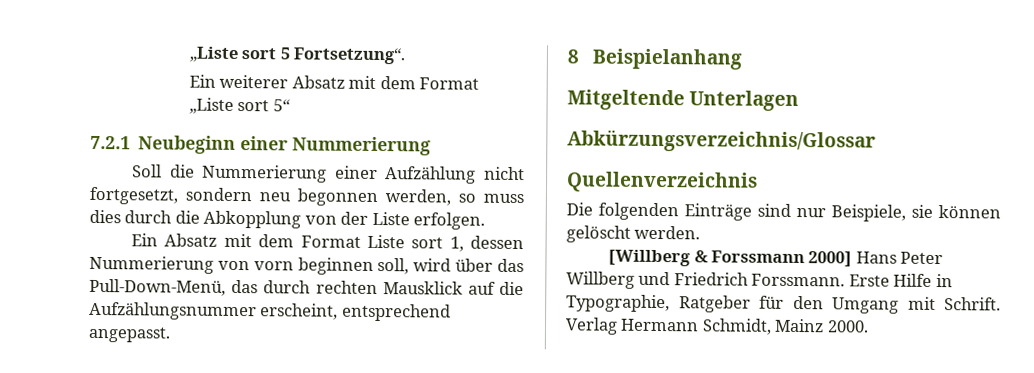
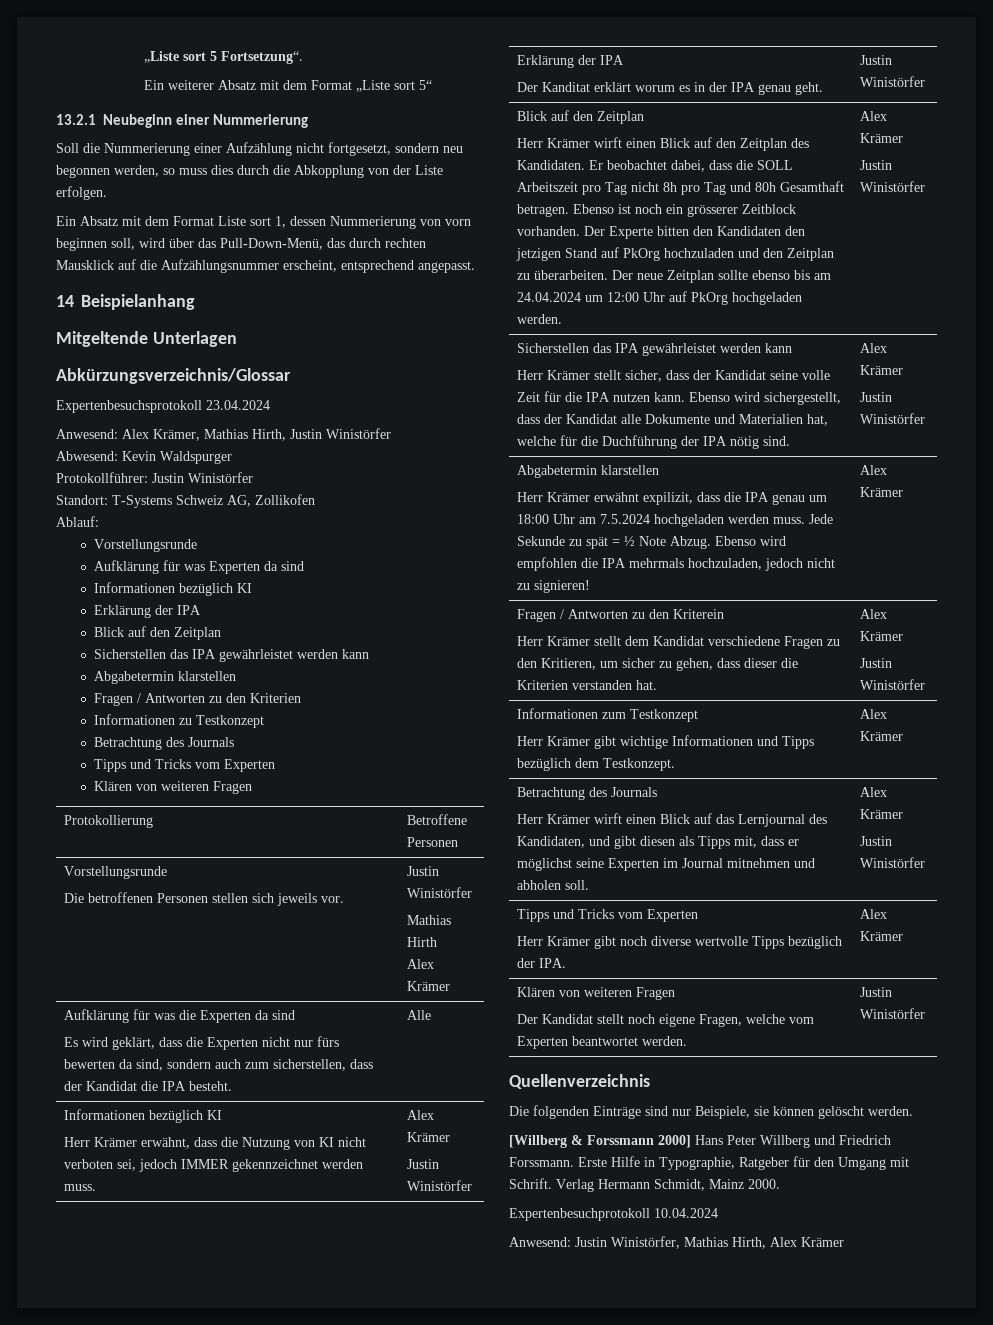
- 7.2.1 Neubeginn einer Nummerierung
+ 13.2.1 Neubeginn einer Nummerierung
- 8 Beispielanhang
+ 14 Beispielanhang
+ Expertenbesuchsprotokoll 23.04.2024
+ Anwesend: Alex Krämer, Mathias Hirth, Justin Winistörfer
+ Abwesend: Kevin Waldspurger
+ Protokollführer: Justin Winistörfer
+ Standort: T-Systems Schweiz AG, Zollikofen
+ Ablauf:
+ Vorstellungsrunde
+ Aufklärung für was Experten da sind
+ Informationen bezüglich KI
+ Erklärung der IPA
+ Blick auf den Zeitplan
+ Sicherstellen das IPA gewährleistet werden kann
+ Abgabetermin klarstellen
+ Fragen / Antworten zu den Kriterien
+ Informationen zu Testkonzept
+ Betrachtung des Journals
+ Tipps und Tricks vom Experten
+ Klären von weiteren Fragen
+ Protokollierung | Betroffene Personen
+ Vorstellungsrunde
+ Die betroffenen Personen stellen sich jeweils vor. | Justin Winistörfer
+ Mathias Hirth
+ Alex Krämer
+ Aufklärung für was die Experten da sind
+ Es wird geklärt, dass die Experten nicht nur fürs bewerten da sind, sondern auch zum sicherstellen, dass der Kandidat die IPA besteht. | Alle
+ Informationen bezüglich KI
+ Herr Krämer erwähnt, dass die Nutzung von KI nicht verboten sei, jedoch IMMER gekennzeichnet werden muss. | Alex Krämer
+ Justin Winistörfer
+ Erklärung der IPA
+ Der Kanditat erklärt worum es in der IPA genau geht. | Justin Winistörfer
+ Blick auf den Zeitplan
+ Herr Krämer wirft einen Blick auf den Zeitplan des Kandidaten. Er beobachtet dabei, dass die SOLL Arbeitszeit pro Tag nicht 8h pro Tag und 80h Gesamthaft betragen. Ebenso ist noch ein grösserer Zeitblock vorhanden. Der Experte bitten den Kandidaten den jetzigen Stand auf PkOrg hochzuladen und den Zeitplan zu überarbeiten. Der neue Zeitplan sollte ebenso bis am 24.04.2024 um 12:00 Uhr auf PkOrg hochgeladen werden. | Alex Krämer
+ Justin Winistörfer
+ Sicherstellen das IPA gewährleistet werden kann
+ Herr Krämer stellt sicher, dass der Kandidat seine volle Zeit für die IPA nutzen kann. Ebenso wird sichergestellt, dass der Kandidat alle Dokumente und Materialien hat, welche für die Duchführung der IPA nötig sind. | Alex Krämer
+ Justin Winistörfer
+ Abgabetermin klarstellen
+ Herr Krämer erwähnt expilizit, dass die IPA genau um 18:00 Uhr am 7.5.2024 hochgeladen werden muss. Jede Sekunde zu spät = ½ Note Abzug. Ebenso wird empfohlen die IPA mehrmals hochzuladen, jedoch nicht zu signieren! | Alex Krämer
+ Fragen / Antworten zu den Kriterein
+ Herr Krämer stellt dem Kandidat verschiedene Fragen zu den Kritieren, um sicher zu gehen, dass dieser die Kriterien verstanden hat. | Alex Krämer
+ Justin Winistörfer
+ Informationen zum Testkonzept
+ Herr Krämer gibt wichtige Informationen und Tipps bezüglich dem Testkonzept. | Alex Krämer
+ Betrachtung des Journals
+ Herr Krämer wirft einen Blick auf das Lernjournal des Kandidaten, und gibt diesen als Tipps mit, dass er möglichst seine Experten im Journal mitnehmen und abholen soll. | Alex Krämer
+ Justin Winistörfer
+ Tipps und Tricks vom Experten
+ Herr Krämer gibt noch diverse wertvolle Tipps bezüglich der IPA. | Alex Krämer
+ Klären von weiteren Fragen
+ Der Kandidat stellt noch eigene Fragen, welche vom Experten beantwortet werden. | Justin Winistörfer
+ Expertenbesuchprotokoll 10.04.2024
+ Anwesend: Justin Winistörfer, Mathias Hirth, Alex Krämer

